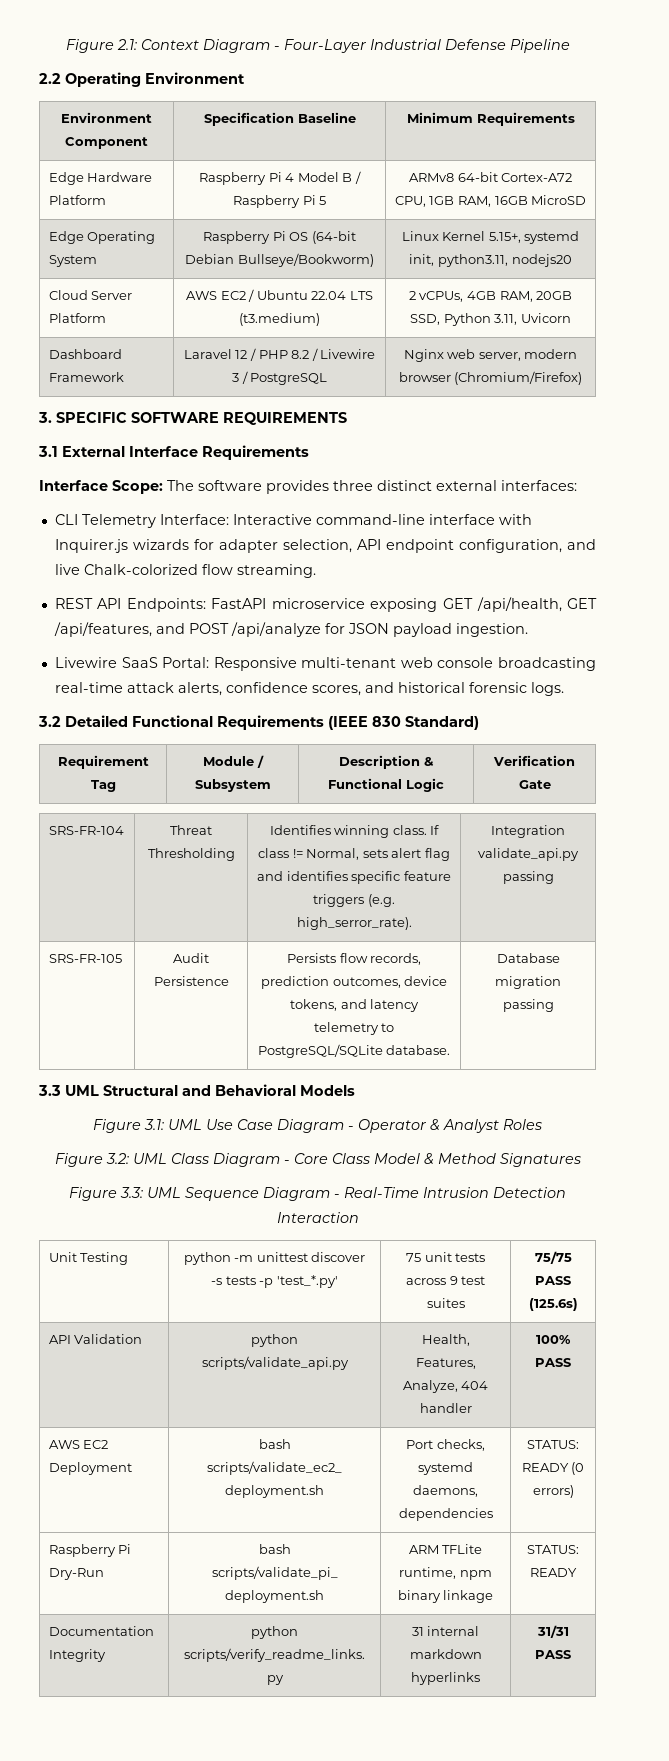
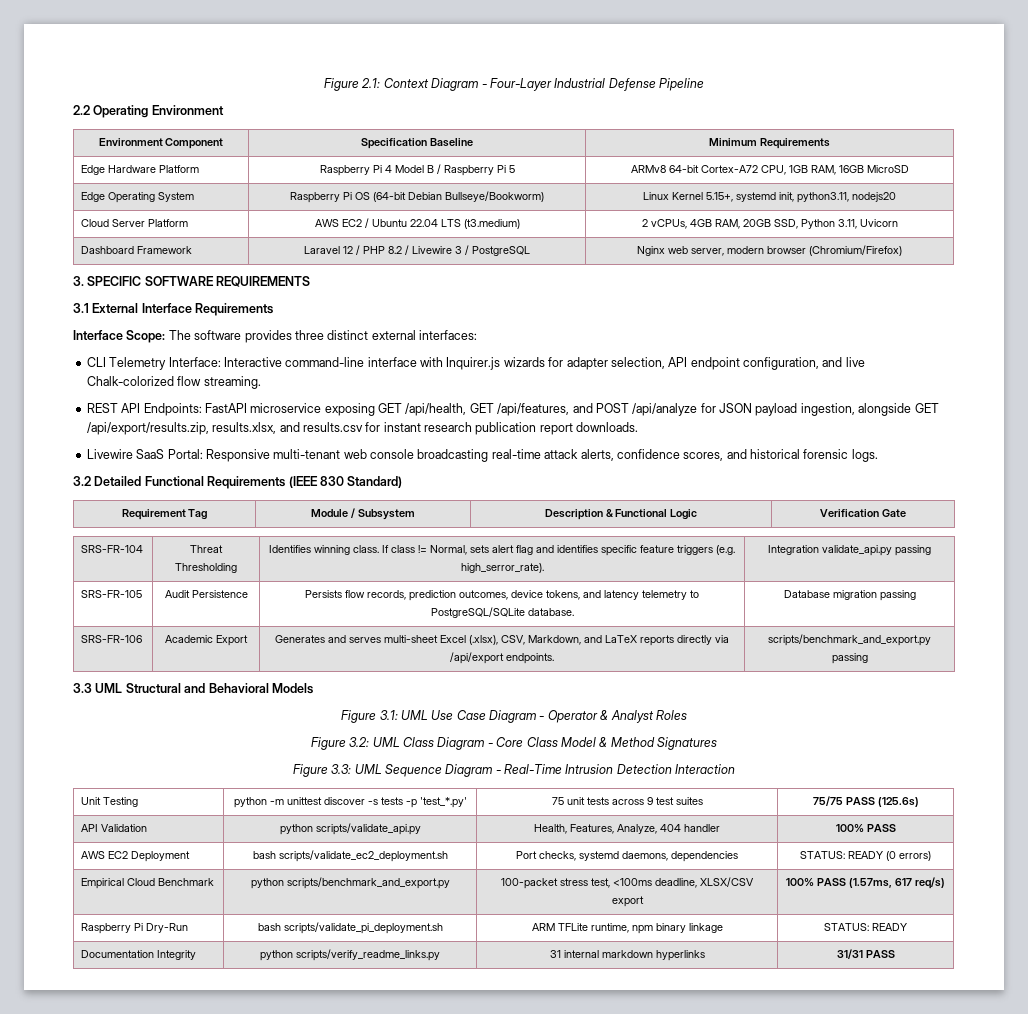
- REST API Endpoints: FastAPI microservice exposing GET /api/health, GET /api/features, and POST /api/analyze for JSON payload ingestion.
+ REST API Endpoints: FastAPI microservice exposing GET /api/health, GET /api/features, and POST /api/analyze for JSON payload ingestion, alongside GET /api/export/results.zip, results.xlsx, and results.csv for instant research publication report downloads.
+ SRS-FR-106 | Academic Export | Generates and serves multi-sheet Excel (.xlsx), CSV, Markdown, and LaTeX reports directly via /api/export endpoints. | scripts/benchmark_and_export.py passing
+ Empirical Cloud Benchmark | python scripts/benchmark_and_export.py | 100-packet stress test, <100ms deadline, XLSX/CSV export | 100% PASS (1.57ms, 617 req/s)

